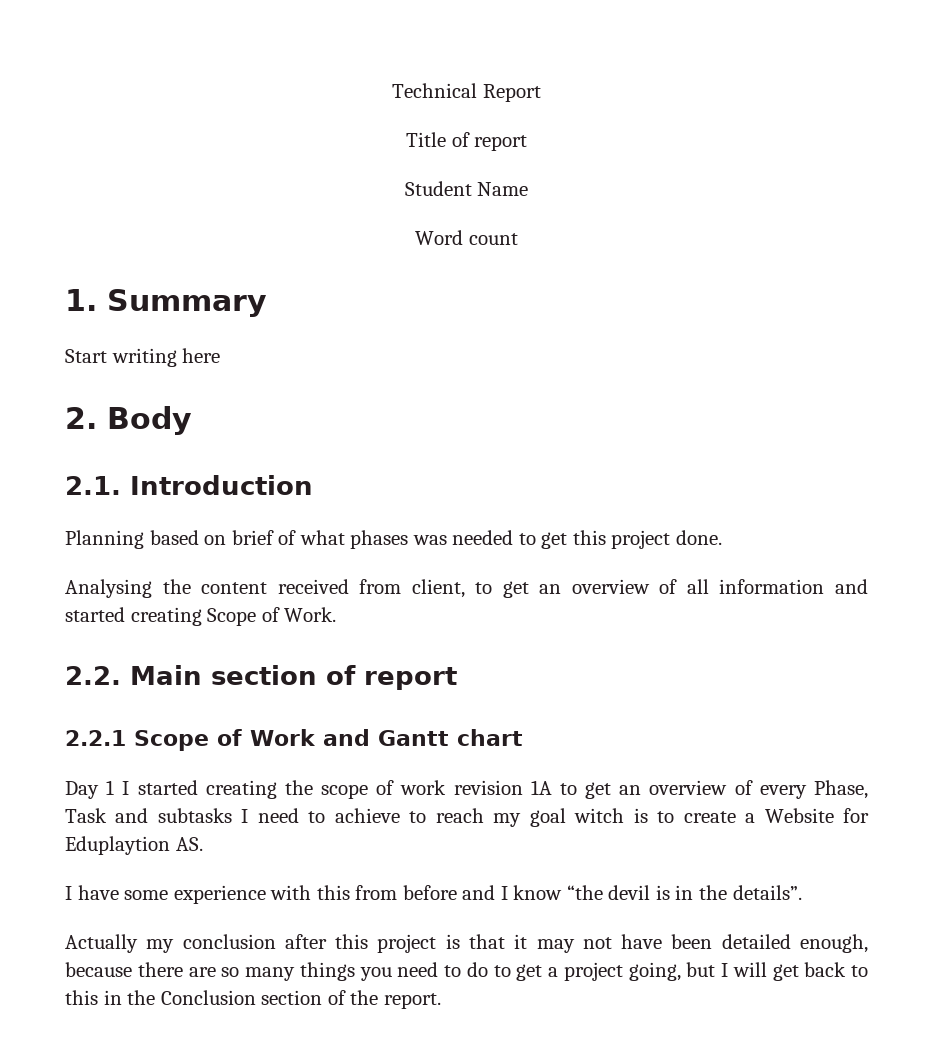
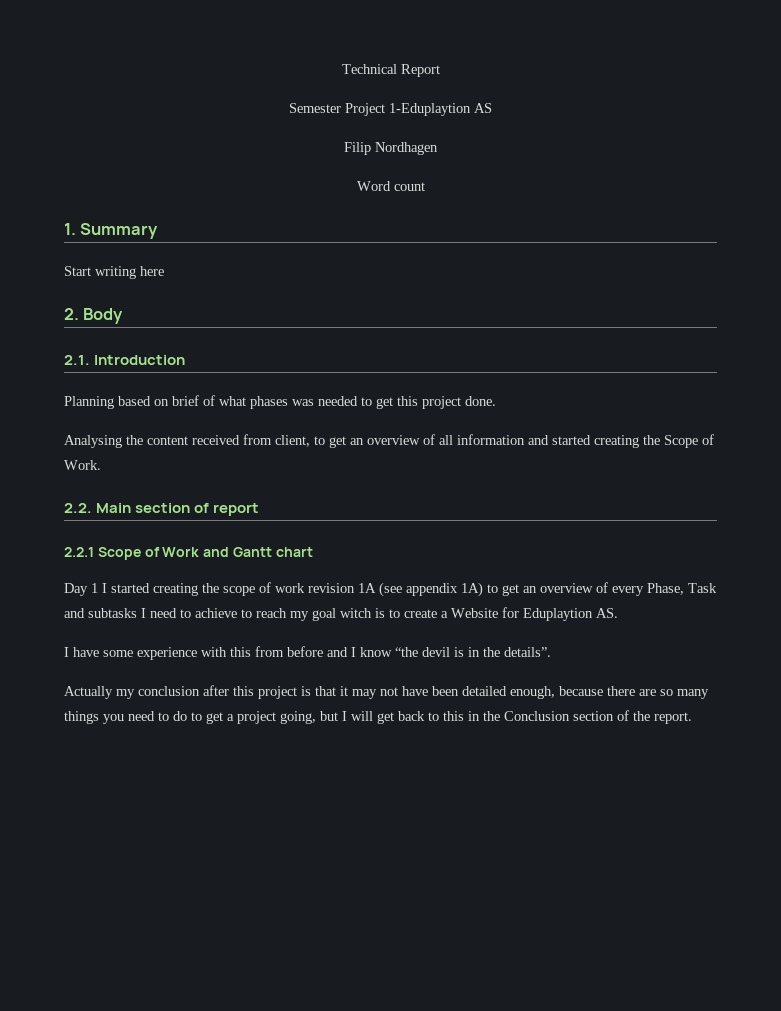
- Title of report
- Student Name
+ Semester Project 1-Eduplaytion AS
+ Filip Nordhagen
- Analysing the content received from client, to get an overview of all information and started creating Scope of Work.
+ Analysing the content received from client, to get an overview of all information and started creating the Scope of Work.
- Day 1 I started creating the scope of work revision 1A to get an overview of every Phase, Task and subtasks I need to achieve to reach my goal witch is to create a Website for Eduplaytion AS.
+ Day 1 I started creating the scope of work revision 1A (see appendix 1A) to get an overview of every Phase, Task and subtasks I need to achieve to reach my goal witch is to create a Website for Eduplaytion AS.

